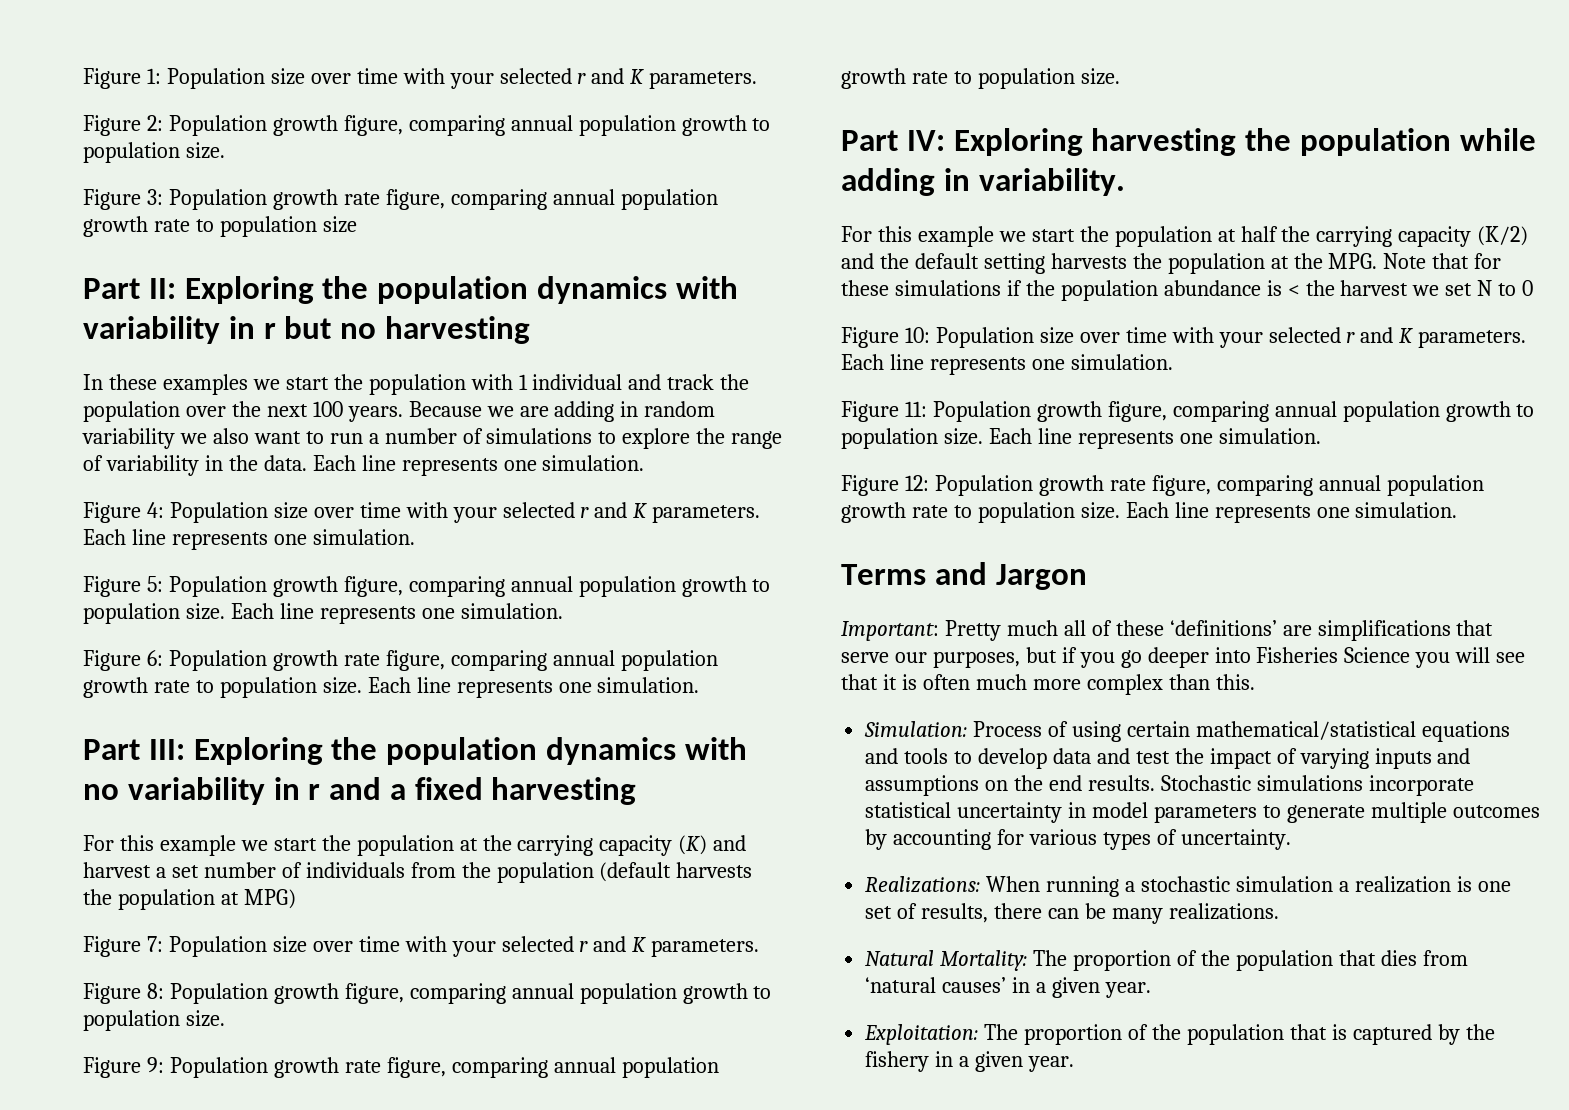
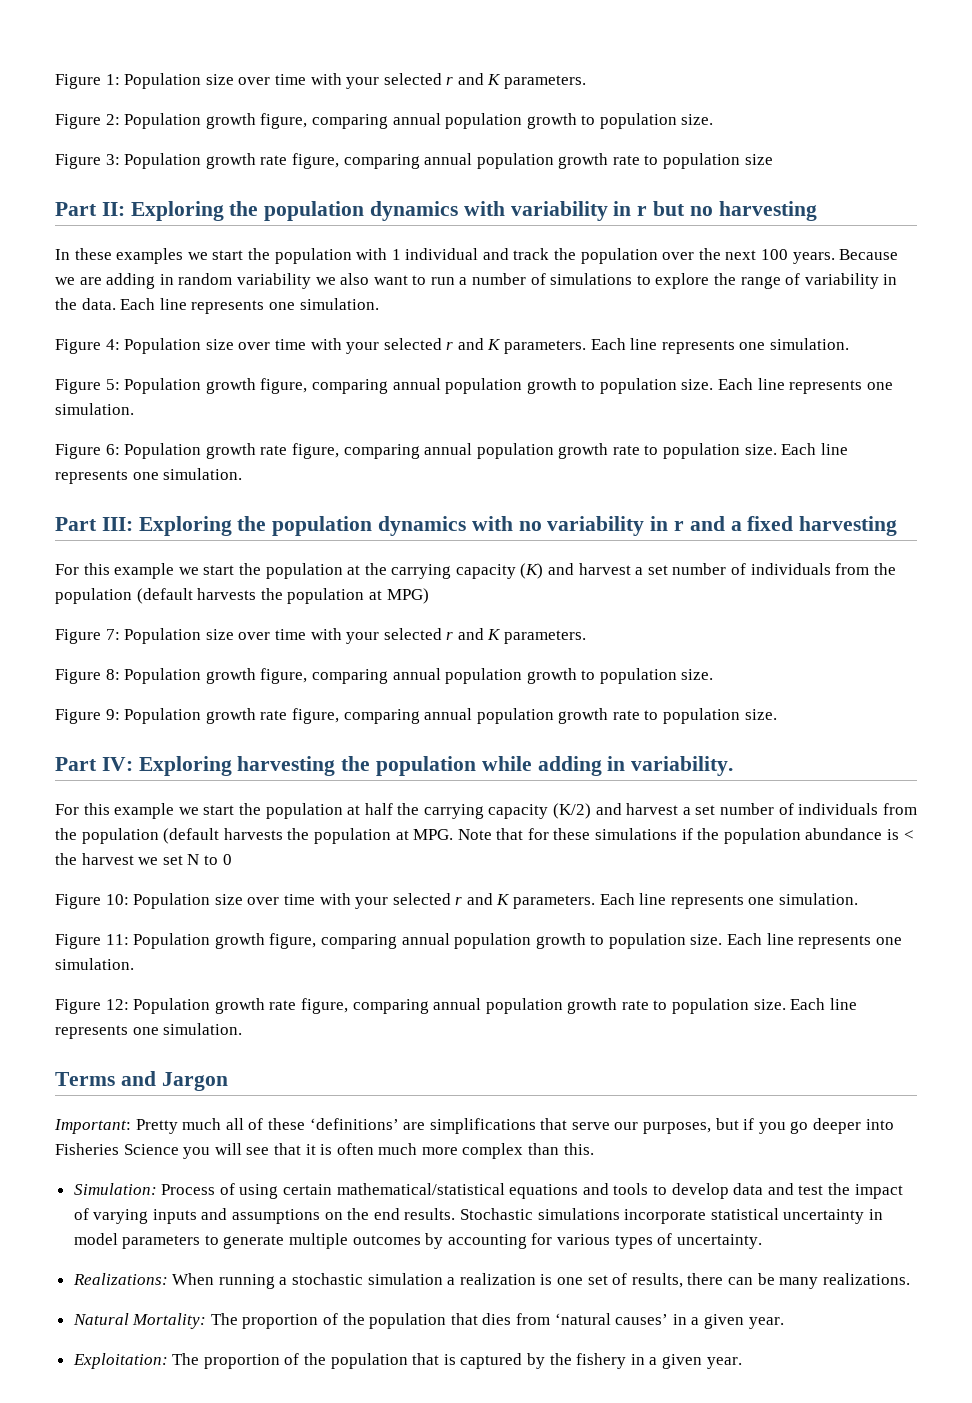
- For this example we start the population at half the carrying capacity (K/2) and the default setting harvests the population at the MPG. Note that for these simulations if the population abundance is < the harvest we set N to 0
+ For this example we start the population at half the carrying capacity (K/2) and harvest a set number of individuals from the population (default harvests the population at MPG. Note that for these simulations if the population abundance is < the harvest we set N to 0

